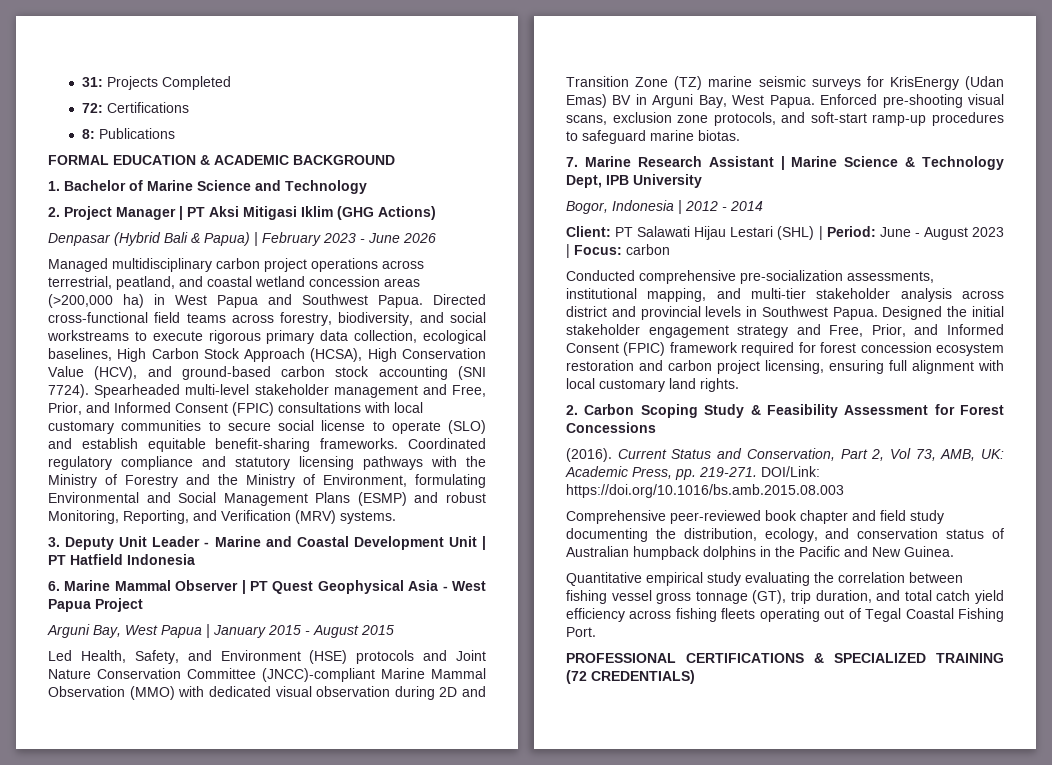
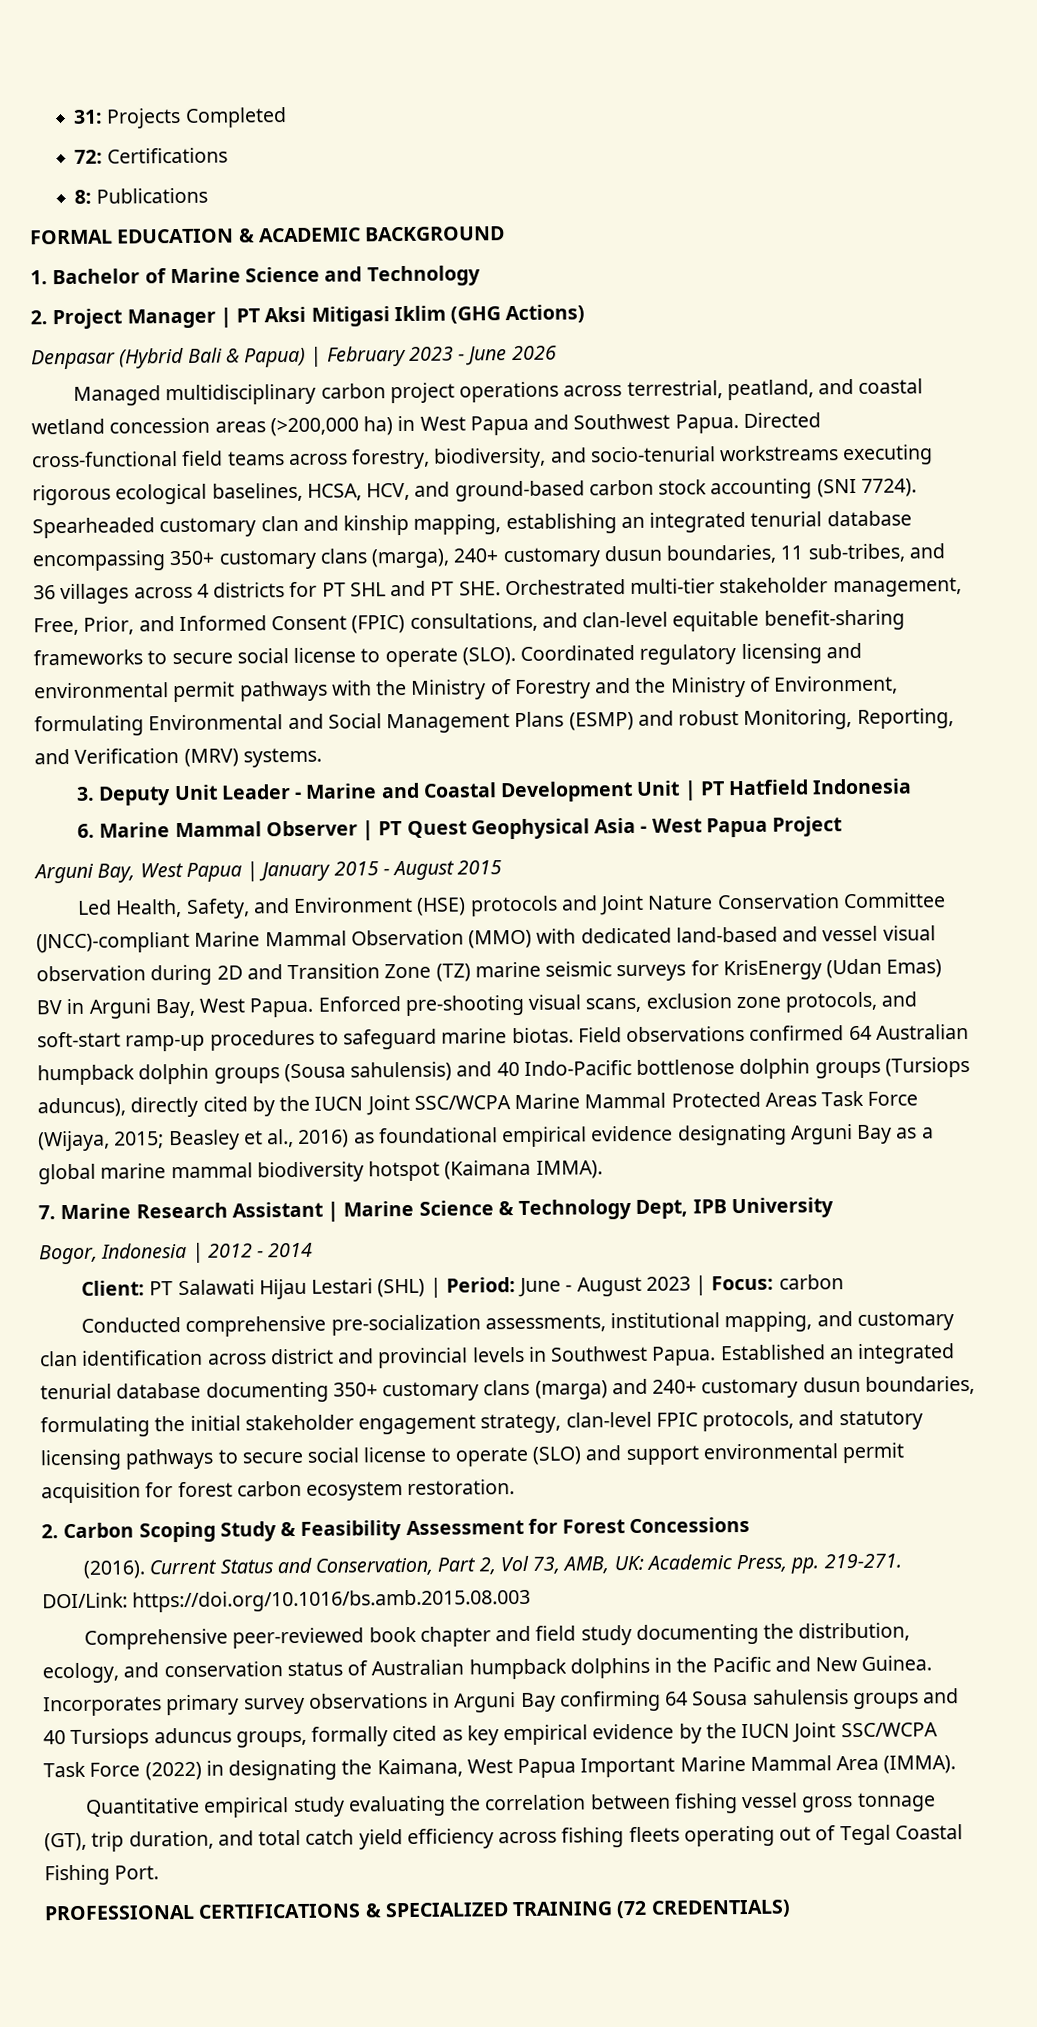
- Directed cross-functional field teams across forestry, biodiversity, and social workstreams to execute rigorous primary data collection, ecological baselines, High Carbon Stock Approach (HCSA), High Conservation Value (HCV), and ground-based carbon stock accounting (SNI 7724).
+ Directed cross-functional field teams across forestry, biodiversity, and socio-tenurial workstreams executing rigorous ecological baselines, HCSA, HCV, and ground-based carbon stock accounting (SNI 7724).
- Spearheaded multi-level stakeholder management and Free, Prior, and Informed Consent (FPIC) consultations with local customary communities to secure social license to operate (SLO) and establish equitable benefit-sharing frameworks. Coordinated regulatory compliance and statutory licensing pathways with the Ministry of Forestry and the Ministry of Environment, formulating Environmental and Social Management Plans (ESMP) and robust Monitoring, Reporting, and Verification (MRV) systems.
+ Spearheaded customary clan and kinship mapping, establishing an integrated tenurial database encompassing 350+ customary clans (marga), 240+ customary dusun boundaries, 11 sub-tribes, and 36 villages across 4 districts for PT SHL and PT SHE. Orchestrated multi-tier stakeholder management, Free, Prior, and Informed Consent (FPIC) consultations, and clan-level equitable benefit-sharing frameworks to secure social license to operate (SLO). Coordinated regulatory licensing and environmental permit pathways with the Ministry of Forestry and the Ministry of Environment, formulating Environmental and Social Management Plans (ESMP) and robust Monitoring, Reporting, and Verification (MRV) systems.
- Led Health, Safety, and Environment (HSE) protocols and Joint Nature Conservation Committee (JNCC)-compliant Marine Mammal Observation (MMO) with dedicated visual observation during 2D and Transition Zone (TZ) marine seismic surveys for KrisEnergy (Udan Emas) BV in Arguni Bay, West Papua.
+ Led Health, Safety, and Environment (HSE) protocols and Joint Nature Conservation Committee (JNCC)-compliant Marine Mammal Observation (MMO) with dedicated land-based and vessel visual observation during 2D and Transition Zone (TZ) marine seismic surveys for KrisEnergy (Udan Emas) BV in Arguni Bay, West Papua.
+ Field observations confirmed 64 Australian humpback dolphin groups (Sousa sahulensis) and 40 Indo-Pacific bottlenose dolphin groups (Tursiops aduncus), directly cited by the IUCN Joint SSC/WCPA Marine Mammal Protected Areas Task Force (Wijaya, 2015; Beasley et al., 2016) as foundational empirical evidence designating Arguni Bay as a global marine mammal biodiversity hotspot (Kaimana IMMA).
- Conducted comprehensive pre-socialization assessments, institutional mapping, and multi-tier stakeholder analysis across district and provincial levels in Southwest Papua.
+ Conducted comprehensive pre-socialization assessments, institutional mapping, and customary clan identification across district and provincial levels in Southwest Papua.
- Designed the initial stakeholder engagement strategy and Free, Prior, and Informed Consent (FPIC) framework required for forest concession ecosystem restoration and carbon project licensing, ensuring full alignment with local customary land rights.
+ Established an integrated tenurial database documenting 350+ customary clans (marga) and 240+ customary dusun boundaries, formulating the initial stakeholder engagement strategy, clan-level FPIC protocols, and statutory licensing pathways to secure social license to operate (SLO) and support environmental permit acquisition for forest carbon ecosystem restoration.
+ Incorporates primary survey observations in Arguni Bay confirming 64 Sousa sahulensis groups and 40 Tursiops aduncus groups, formally cited as key empirical evidence by the IUCN Joint SSC/WCPA Task Force (2022) in designating the Kaimana, West Papua Important Marine Mammal Area (IMMA).

